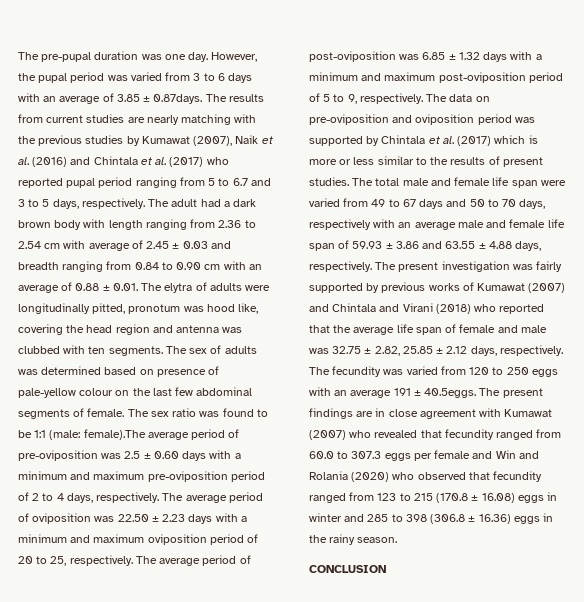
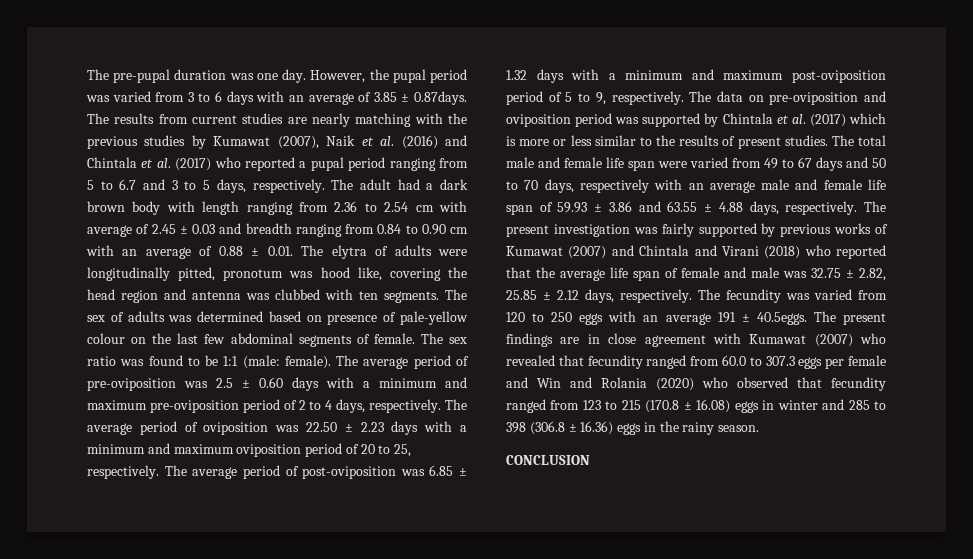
- However, the pupal period was varied from 3 to 6 days with an average of 3.85 ± 0.87days. The results from current studies are nearly matching with the previous studies by Kumawat (2007), Naik et al. (2016) and Chintala et al. (2017) who reported pupal period ranging from 5 to 6.7 and 3 to 5 days, respectively.
+ However, the pupal period was varied from 3 to 6 days with an average of 3.85 ± 0.87days. The results from current studies are nearly matching with the previous studies by Kumawat (2007), Naik et al. (2016) and Chintala et al. (2017) who reported a pupal period ranging from 5 to 6.7 and 3 to 5 days, respectively.
- The sex ratio was found to be 1:1 (male: female).The average period of pre-oviposition was 2.5 ± 0.60 days with a minimum and maximum pre-oviposition period of 2 to 4 days, respectively.
+ The sex ratio was found to be 1:1 (male: female). The average period of pre-oviposition was 2.5 ± 0.60 days with a minimum and maximum pre-oviposition period of 2 to 4 days, respectively.

